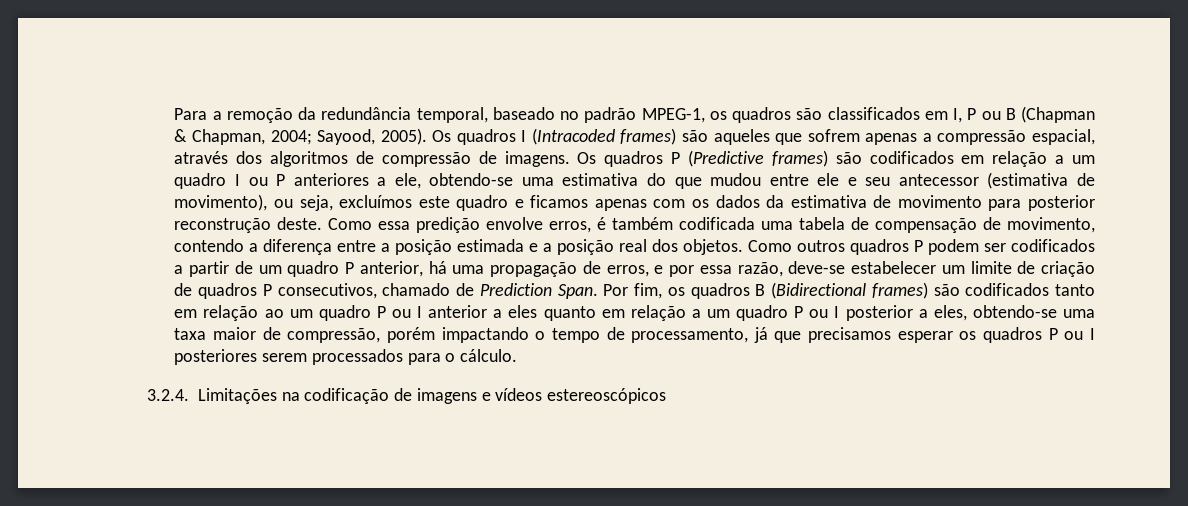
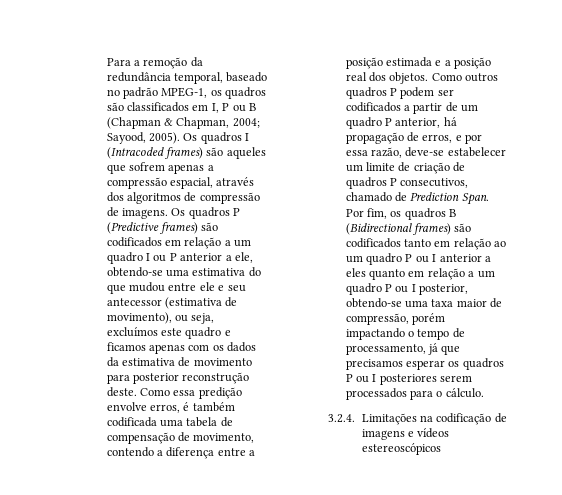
- Os quadros P (Predictive frames) são codificados em relação a um quadro I ou P anteriores a ele, obtendo-se uma estimativa do que mudou entre ele e seu antecessor (estimativa de movimento), ou seja, excluímos este quadro e ficamos apenas com os dados da estimativa de movimento para posterior reconstrução deste.
+ Os quadros P (Predictive frames) são codificados em relação a um quadro I ou P anterior a ele, obtendo-se uma estimativa do que mudou entre ele e seu antecessor (estimativa de movimento), ou seja, excluímos este quadro e ficamos apenas com os dados da estimativa de movimento para posterior reconstrução deste.
- Como outros quadros P podem ser codificados a partir de um quadro P anterior, há uma propagação de erros, e por essa razão, deve-se estabelecer um limite de criação de quadros P consecutivos, chamado de Prediction Span.
+ Como outros quadros P podem ser codificados a partir de um quadro P anterior, há propagação de erros, e por essa razão, deve-se estabelecer um limite de criação de quadros P consecutivos, chamado de Prediction Span.
- Por fim, os quadros B (Bidirectional frames) são codificados tanto em relação ao um quadro P ou I anterior a eles quanto em relação a um quadro P ou I posterior a eles, obtendo-se uma taxa maior de compressão, porém impactando o tempo de processamento, já que precisamos esperar os quadros P ou I posteriores serem processados para o cálculo.
+ Por fim, os quadros B (Bidirectional frames) são codificados tanto em relação ao um quadro P ou I anterior a eles quanto em relação a um quadro P ou I posterior, obtendo-se uma taxa maior de compressão, porém impactando o tempo de processamento, já que precisamos esperar os quadros P ou I posteriores serem processados para o cálculo.

